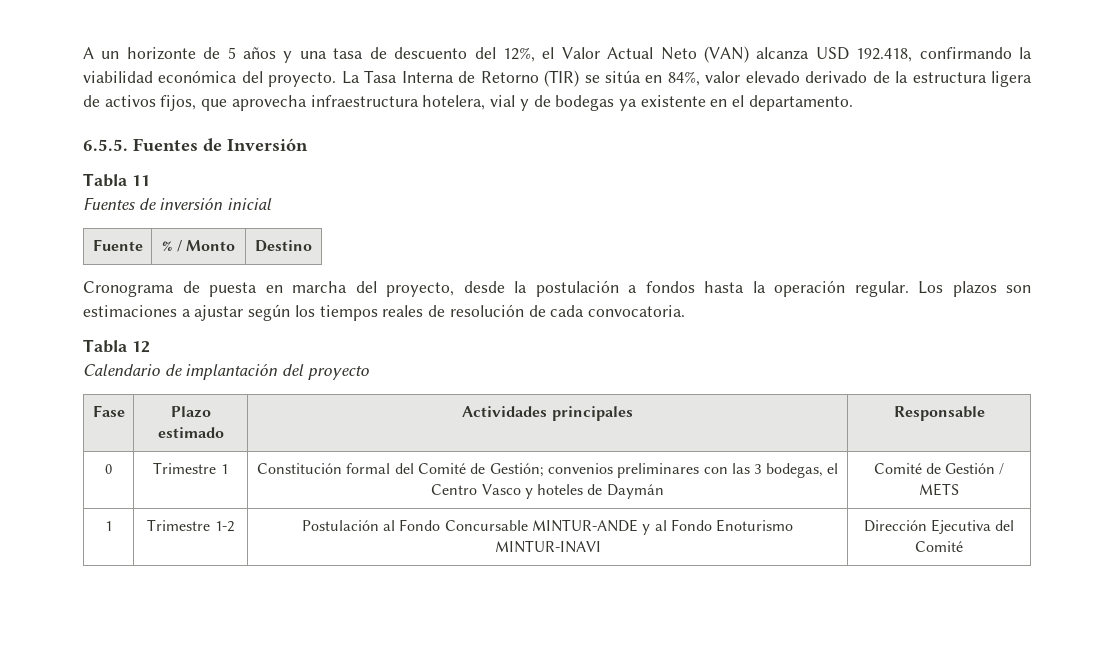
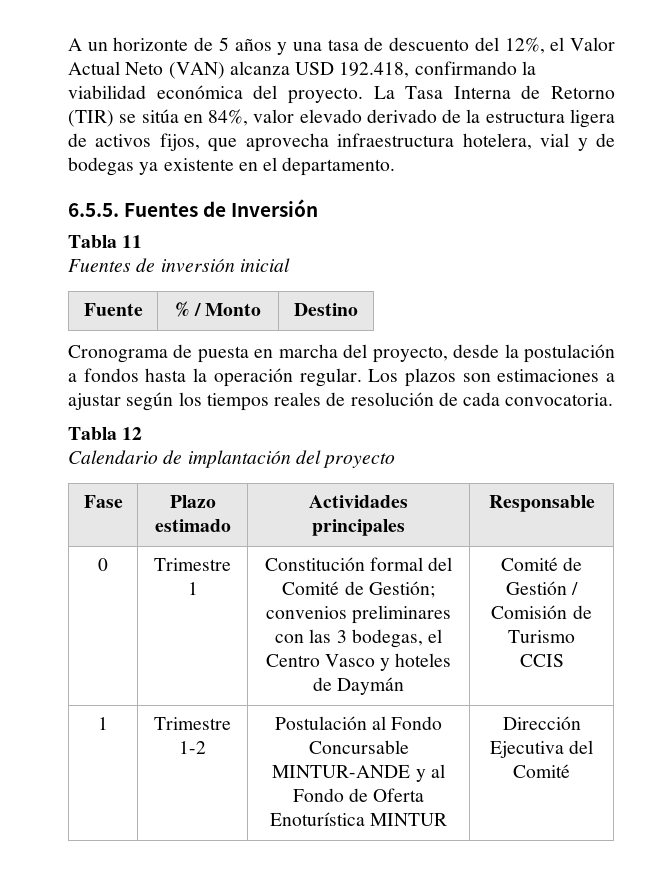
- 0 | Trimestre 1 | Constitución formal del Comité de Gestión; convenios preliminares con las 3 bodegas, el Centro Vasco y hoteles de Daymán | Comité de Gestión / METS
+ 0 | Trimestre 1 | Constitución formal del Comité de Gestión; convenios preliminares con las 3 bodegas, el Centro Vasco y hoteles de Daymán | Comité de Gestión / Comisión de Turismo CCIS
- 1 | Trimestre 1-2 | Postulación al Fondo Concursable MINTUR-ANDE y al Fondo Enoturismo MINTUR-INAVI | Dirección Ejecutiva del Comité
+ 1 | Trimestre 1-2 | Postulación al Fondo Concursable MINTUR-ANDE y al Fondo de Oferta Enoturística MINTUR | Dirección Ejecutiva del Comité

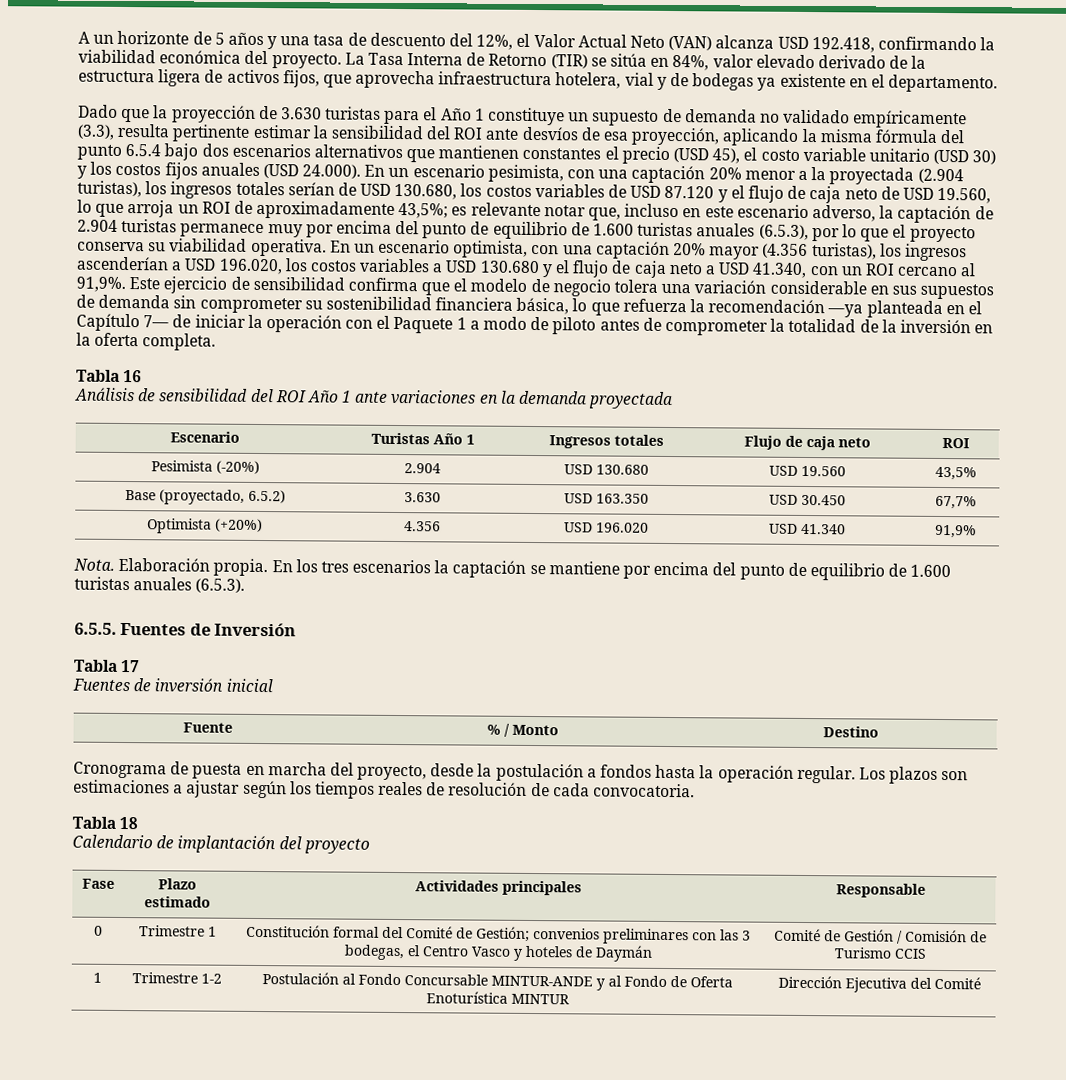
+ Dado que la proyección de 3.630 turistas para el Año 1 constituye un supuesto de demanda no validado empíricamente (3.3), resulta pertinente estimar la sensibilidad del ROI ante desvíos de esa proyección, aplicando la misma fórmula del punto 6.5.4 bajo dos escenarios alternativos que mantienen constantes el precio (USD 45), el costo variable unitario (USD 30) y los costos fijos anuales (USD 24.000). En un escenario pesimista, con una captación 20% menor a la proyectada (2.904 turistas), los ingresos totales serían de USD 130.680, los costos variables de USD 87.120 y el flujo de caja neto de USD 19.560, lo que arroja un ROI de aproximadamente 43,5%; es relevante notar que, incluso en este escenario adverso, la captación de 2.904 turistas permanece muy por encima del punto de equilibrio de 1.600 turistas anuales (6.5.3), por lo que el proyecto conserva su viabilidad operativa. En un escenario optimista, con una captación 20% mayor (4.356 turistas), los ingresos ascenderían a USD 196.020, los costos variables a USD 130.680 y el flujo de caja neto a USD 41.340, con un ROI cercano al 91,9%. Este ejercicio de sensibilidad confirma que el modelo de negocio tolera una variación considerable en sus supuestos de demanda sin comprometer su sostenibilidad financiera básica, lo que refuerza la recomendación —ya planteada en el Capítulo 7— de iniciar la operación con el Paquete 1 a modo de piloto antes de comprometer la totalidad de la inversión en la oferta completa.
+ Tabla 16
+ Análisis de sensibilidad del ROI Año 1 ante variaciones en la demanda proyectada
+ Escenario | Turistas Año 1 | Ingresos totales | Flujo de caja neto | ROI
+ Pesimista (-20%) | 2.904 | USD 130.680 | USD 19.560 | 43,5%
+ Base (proyectado, 6.5.2) | 3.630 | USD 163.350 | USD 30.450 | 67,7%
+ Optimista (+20%) | 4.356 | USD 196.020 | USD 41.340 | 91,9%
+ Nota. Elaboración propia. En los tres escenarios la captación se mantiene por encima del punto de equilibrio de 1.600 turistas anuales (6.5.3).
- Tabla 11
+ Tabla 17
- Tabla 12
+ Tabla 18

